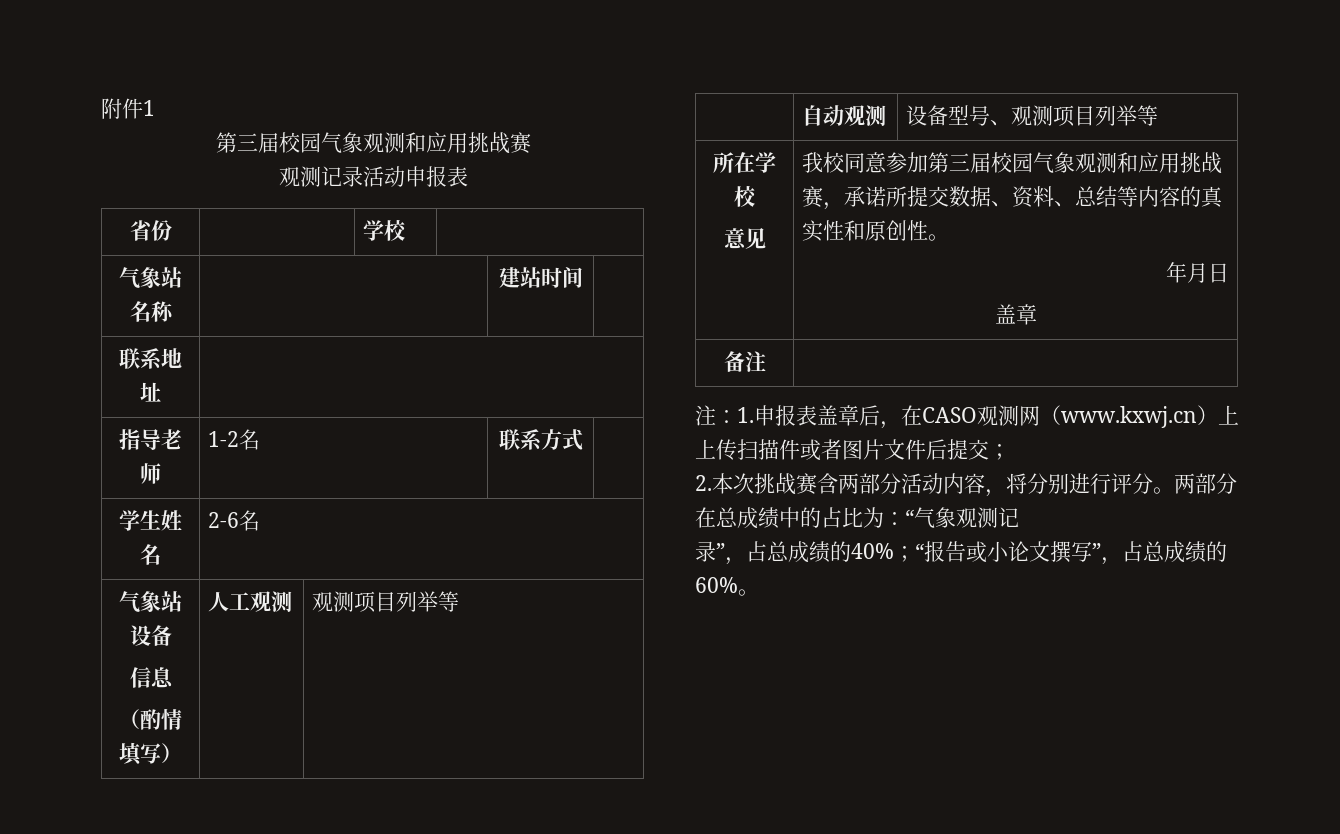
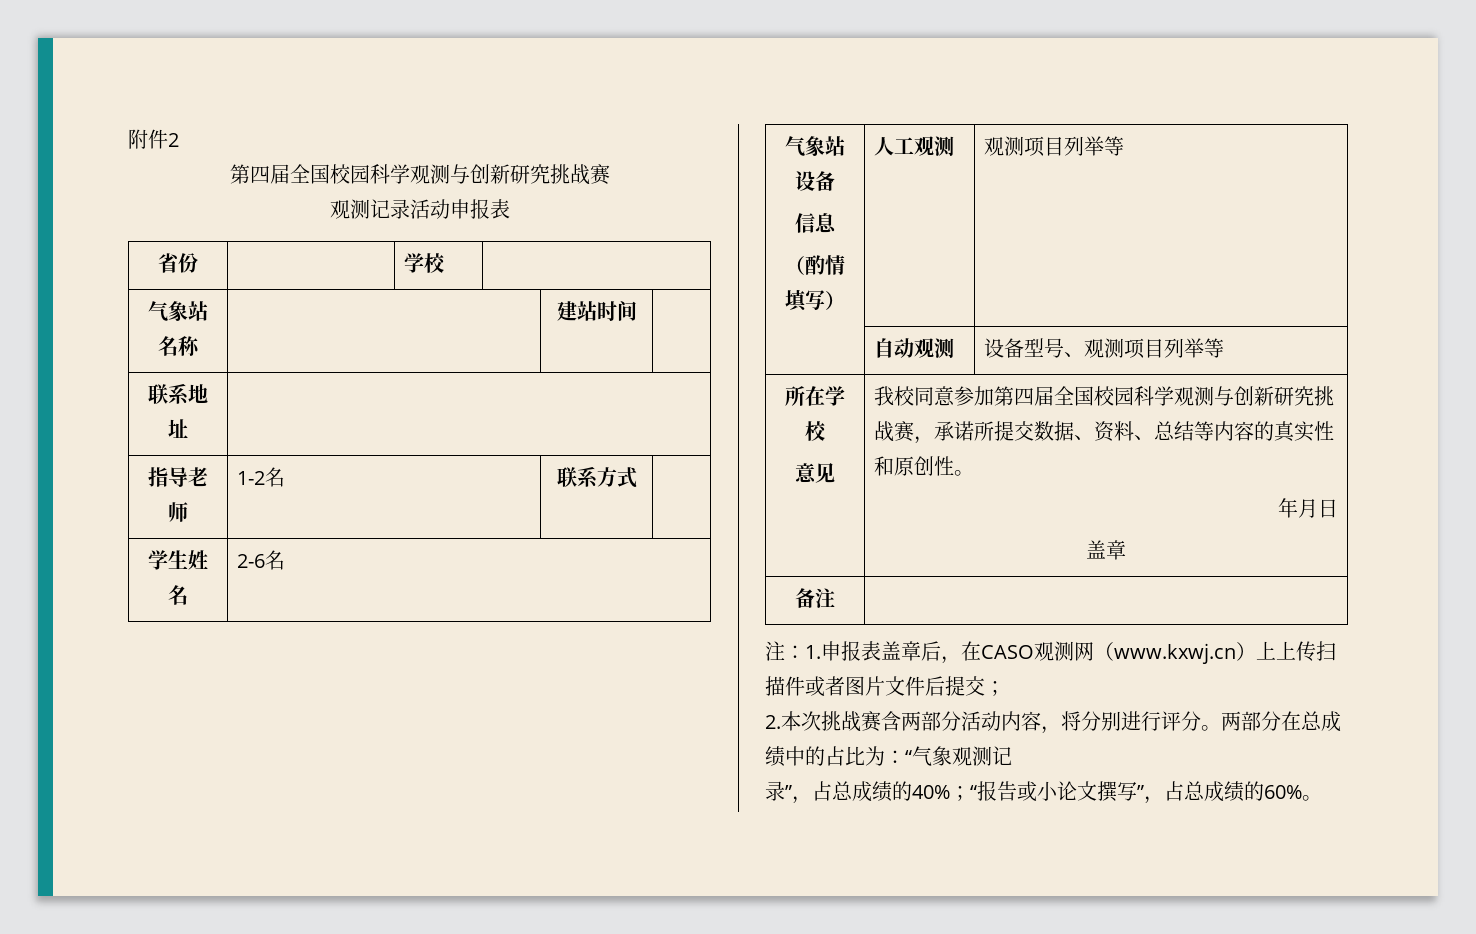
- 附件1
- 第三届校园气象观测和应用挑战赛
+ 附件2
+ 第四届全国校园科学观测与创新研究挑战赛
  所在学校
- 意见 | 我校同意参加第三届校园气象观测和应用挑战赛，承诺所提交数据、资料、总结等内容的真实性和原创性。
+ 意见 | 我校同意参加第四届全国校园科学观测与创新研究挑战赛，承诺所提交数据、资料、总结等内容的真实性和原创性。

